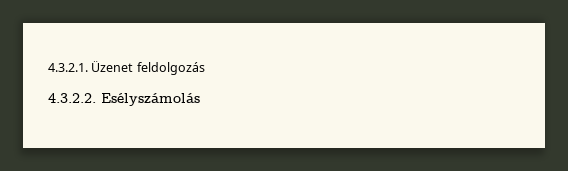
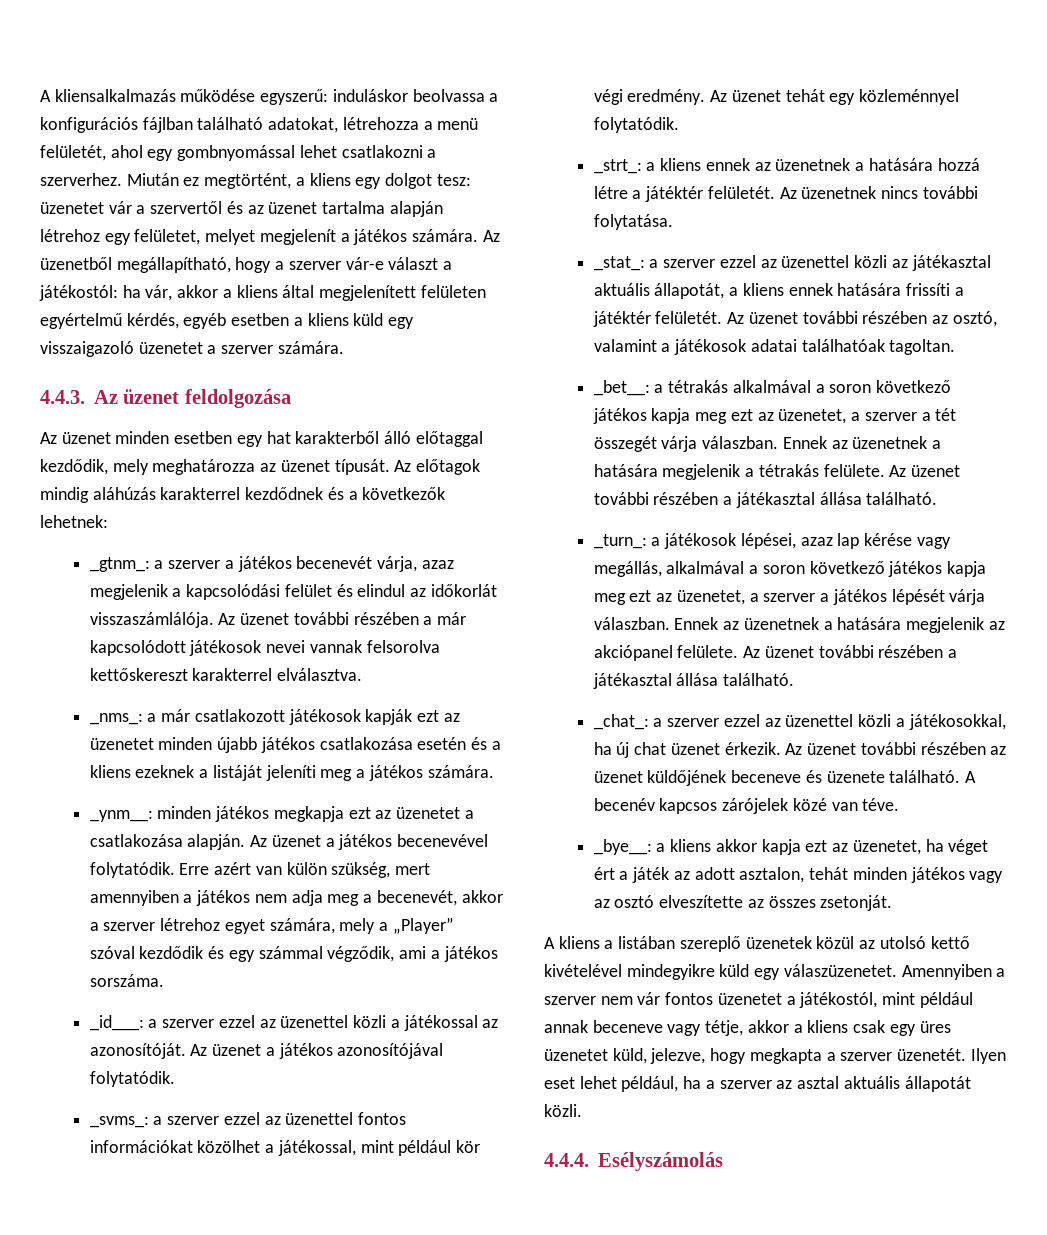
- 4.3.2.1. Üzenet feldolgozás
- 4.3.2.2. Esélyszámolás
+ A kliensalkalmazás működése egyszerű: induláskor beolvassa a konfigurációs fájlban található adatokat, létrehozza a menü felületét, ahol egy gombnyomással lehet csatlakozni a szerverhez. Miután ez megtörtént, a kliens egy dolgot tesz: üzenetet vár a szervertől és az üzenet tartalma alapján létrehoz egy felületet, melyet megjelenít a játékos számára. Az üzenetből megállapítható, hogy a szerver vár-e választ a játékostól: ha vár, akkor a kliens által megjelenített felületen egyértelmű kérdés, egyéb esetben a kliens küld egy visszaigazoló üzenetet a szerver számára.
+ 4.4.3. Az üzenet feldolgozása
+ Az üzenet minden esetben egy hat karakterből álló előtaggal kezdődik, mely meghatározza az üzenet típusát. Az előtagok mindig aláhúzás karakterrel kezdődnek és a következők lehetnek:
+ _gtnm_: a szerver a játékos becenevét várja, azaz megjelenik a kapcsolódási felület és elindul az időkorlát visszaszámlálója. Az üzenet további részében a már kapcsolódott játékosok nevei vannak felsorolva kettőskereszt karakterrel elválasztva.
+ _nms_: a már csatlakozott játékosok kapják ezt az üzenetet minden újabb játékos csatlakozása esetén és a kliens ezeknek a listáját jeleníti meg a játékos számára.
+ _ynm__: minden játékos megkapja ezt az üzenetet a csatlakozása alapján. Az üzenet a játékos becenevével folytatódik. Erre azért van külön szükség, mert amennyiben a játékos nem adja meg a becenevét, akkor a szerver létrehoz egyet számára, mely a „Player” szóval kezdődik és egy számmal végződik, ami a játékos sorszáma.
+ _id___: a szerver ezzel az üzenettel közli a játékossal az azonosítóját. Az üzenet a játékos azonosítójával folytatódik.
+ _svms_: a szerver ezzel az üzenettel fontos információkat közölhet a játékossal, mint például kör végi eredmény. Az üzenet tehát egy közleménnyel folytatódik.
+ _strt_: a kliens ennek az üzenetnek a hatására hozzá létre a játéktér felületét. Az üzenetnek nincs további folytatása.
+ _stat_: a szerver ezzel az üzenettel közli az játékasztal aktuális állapotát, a kliens ennek hatására frissíti a játéktér felületét. Az üzenet további részében az osztó, valamint a játékosok adatai találhatóak tagoltan.
+ _bet__: a tétrakás alkalmával a soron következő játékos kapja meg ezt az üzenetet, a szerver a tét összegét várja válaszban. Ennek az üzenetnek a hatására megjelenik a tétrakás felülete. Az üzenet további részében a játékasztal állása található.
+ _turn_: a játékosok lépései, azaz lap kérése vagy megállás, alkalmával a soron következő játékos kapja meg ezt az üzenetet, a szerver a játékos lépését várja válaszban. Ennek az üzenetnek a hatására megjelenik az akciópanel felülete. Az üzenet további részében a játékasztal állása található.
+ _chat_: a szerver ezzel az üzenettel közli a játékosokkal, ha új chat üzenet érkezik. Az üzenet további részében az üzenet küldőjének beceneve és üzenete található. A becenév kapcsos zárójelek közé van téve.
+ _bye__: a kliens akkor kapja ezt az üzenetet, ha véget ért a játék az adott asztalon, tehát minden játékos vagy az osztó elveszítette az összes zsetonját.
+ A kliens a listában szereplő üzenetek közül az utolsó kettő kivételével mindegyikre küld egy válaszüzenetet. Amennyiben a szerver nem vár fontos üzenetet a játékostól, mint például annak beceneve vagy tétje, akkor a kliens csak egy üres üzenetet küld, jelezve, hogy megkapta a szerver üzenetét. Ilyen eset lehet például, ha a szerver az asztal aktuális állapotát közli.
+ 4.4.4. Esélyszámolás

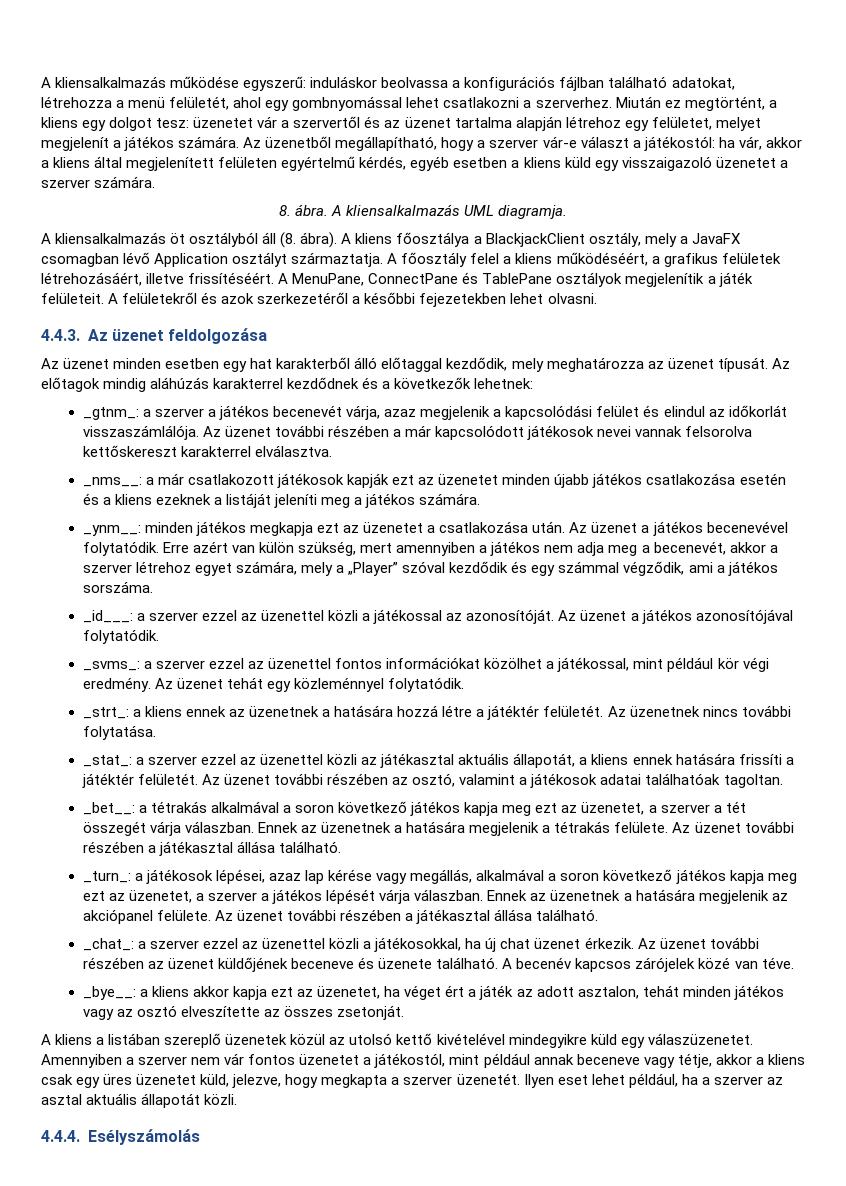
+ 8. ábra. A kliensalkalmazás UML diagramja.
+ A kliensalkalmazás öt osztályból áll (8. ábra). A kliens főosztálya a BlackjackClient osztály, mely a JavaFX csomagban lévő Application osztályt származtatja. A főosztály felel a kliens működéséért, a grafikus felületek létrehozásáért, illetve frissítéséért. A MenuPane, ConnectPane és TablePane osztályok megjelenítik a játék felületeit. A felületekről és azok szerkezetéről a későbbi fejezetekben lehet olvasni.
- _nms_: a már csatlakozott játékosok kapják ezt az üzenetet minden újabb játékos csatlakozása esetén és a kliens ezeknek a listáját jeleníti meg a játékos számára.
+ _nms__: a már csatlakozott játékosok kapják ezt az üzenetet minden újabb játékos csatlakozása esetén és a kliens ezeknek a listáját jeleníti meg a játékos számára.
- _ynm__: minden játékos megkapja ezt az üzenetet a csatlakozása alapján.
+ _ynm__: minden játékos megkapja ezt az üzenetet a csatlakozása után.

